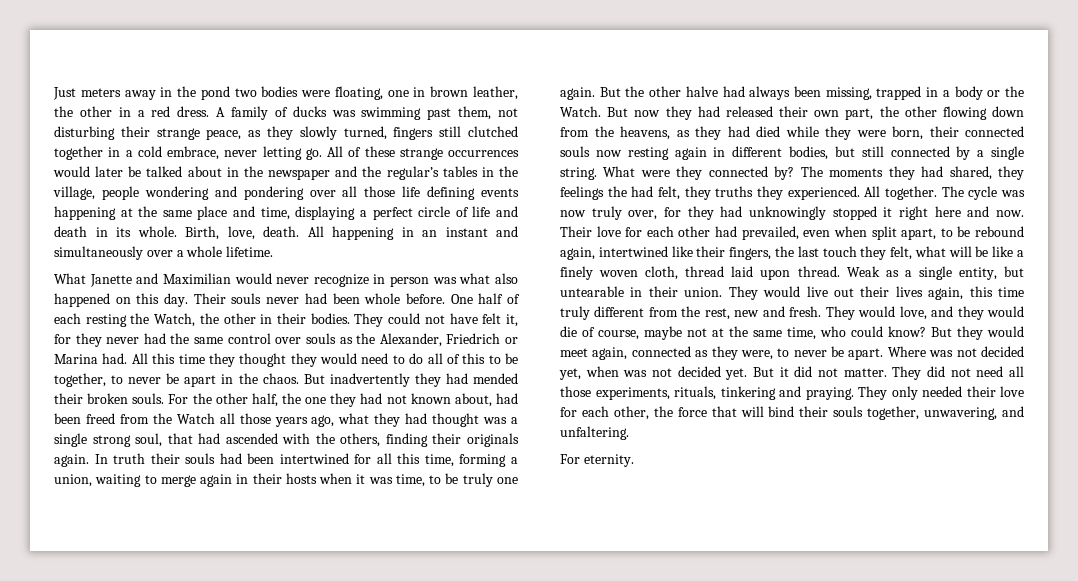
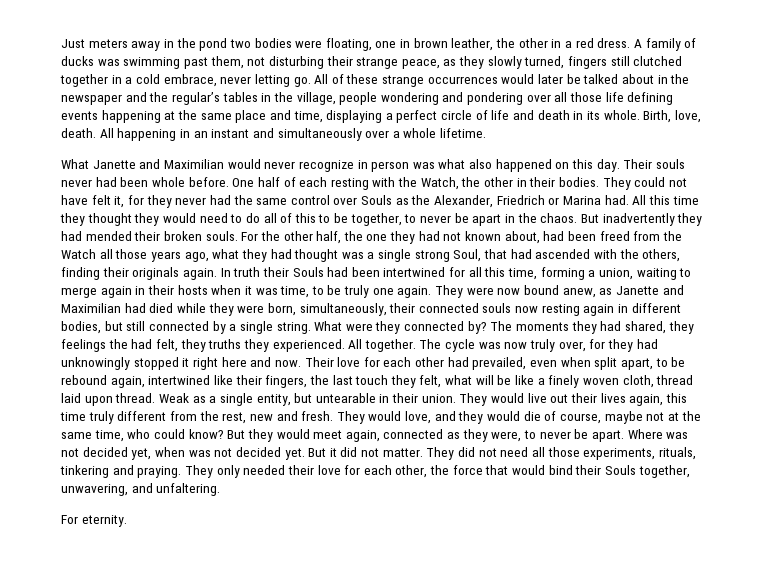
- One half of each resting the Watch, the other in their bodies.
+ One half of each resting with the Watch, the other in their bodies.
- They could not have felt it, for they never had the same control over souls as the Alexander, Friedrich or Marina had.
+ They could not have felt it, for they never had the same control over Souls as the Alexander, Friedrich or Marina had.
- For the other half, the one they had not known about, had been freed from the Watch all those years ago, what they had thought was a single strong soul, that had ascended with the others, finding their originals again.
+ For the other half, the one they had not known about, had been freed from the Watch all those years ago, what they had thought was a single strong Soul, that had ascended with the others, finding their originals again.
- In truth their souls had been intertwined for all this time, forming a union, waiting to merge again in their hosts when it was time, to be truly one again.
+ In truth their Souls had been intertwined for all this time, forming a union, waiting to merge again in their hosts when it was time, to be truly one again.
- But the other halve had always been missing, trapped in a body or the Watch. But now they had released their own part, the other flowing down from the heavens, as they had died while they were born, their connected souls now resting again in different bodies, but still connected by a single string.
+ They were now bound anew, as Janette and Maximilian had died while they were born, simultaneously, their connected souls now resting again in different bodies, but still connected by a single string.
- They only needed their love for each other, the force that will bind their souls together, unwavering, and unfaltering.
+ They only needed their love for each other, the force that would bind their Souls together, unwavering, and unfaltering.

